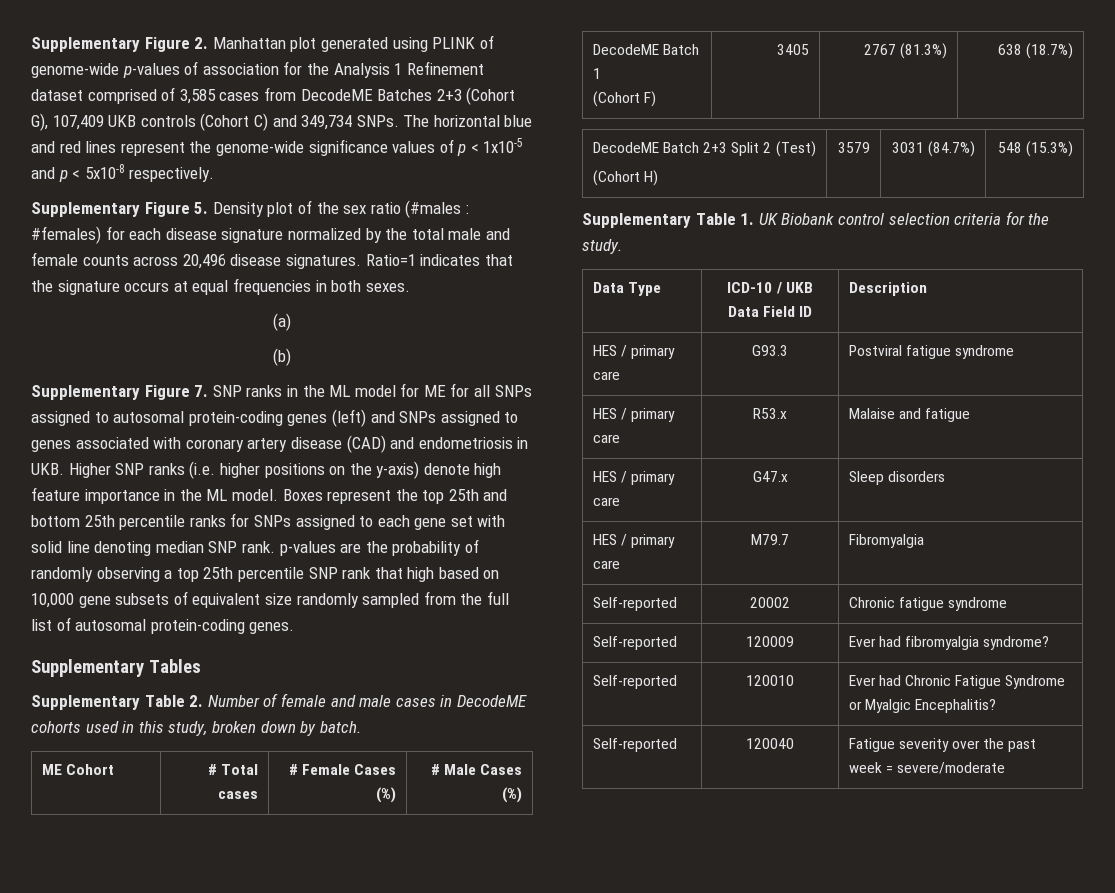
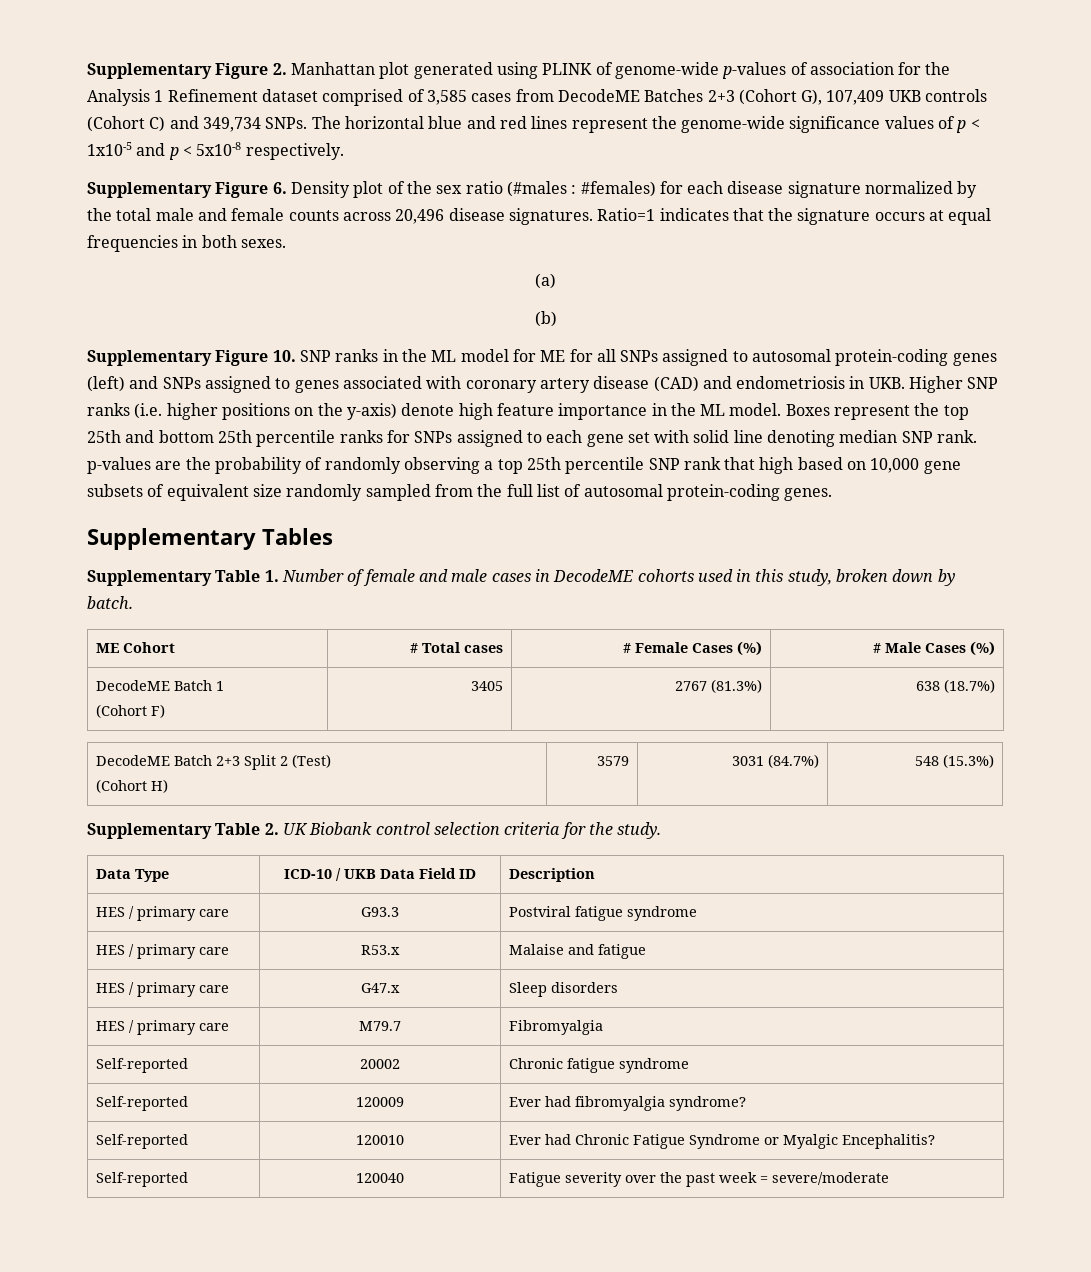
- Supplementary Figure 5. Density plot of the sex ratio (#males : #females) for each disease signature normalized by the total male and female counts across 20,496 disease signatures.
+ Supplementary Figure 6. Density plot of the sex ratio (#males : #females) for each disease signature normalized by the total male and female counts across 20,496 disease signatures.
- Supplementary Figure 7. SNP ranks in the ML model for ME for all SNPs assigned to autosomal protein-coding genes (left) and SNPs assigned to genes associated with coronary artery disease (CAD) and endometriosis in UKB. Higher SNP ranks (i.e. higher positions on the y-axis) denote high feature importance in the ML model.
+ Supplementary Figure 10. SNP ranks in the ML model for ME for all SNPs assigned to autosomal protein-coding genes (left) and SNPs assigned to genes associated with coronary artery disease (CAD) and endometriosis in UKB. Higher SNP ranks (i.e. higher positions on the y-axis) denote high feature importance in the ML model.
- Supplementary Table 2. Number of female and male cases in DecodeME cohorts used in this study, broken down by batch.
+ Supplementary Table 1. Number of female and male cases in DecodeME cohorts used in this study, broken down by batch.
- Supplementary Table 1. UK Biobank control selection criteria for the study.
+ Supplementary Table 2. UK Biobank control selection criteria for the study.

